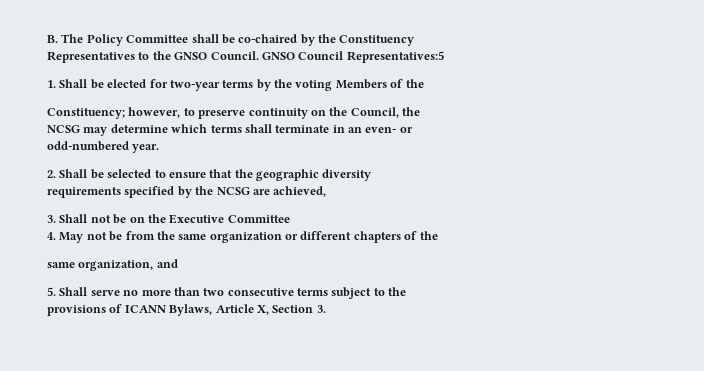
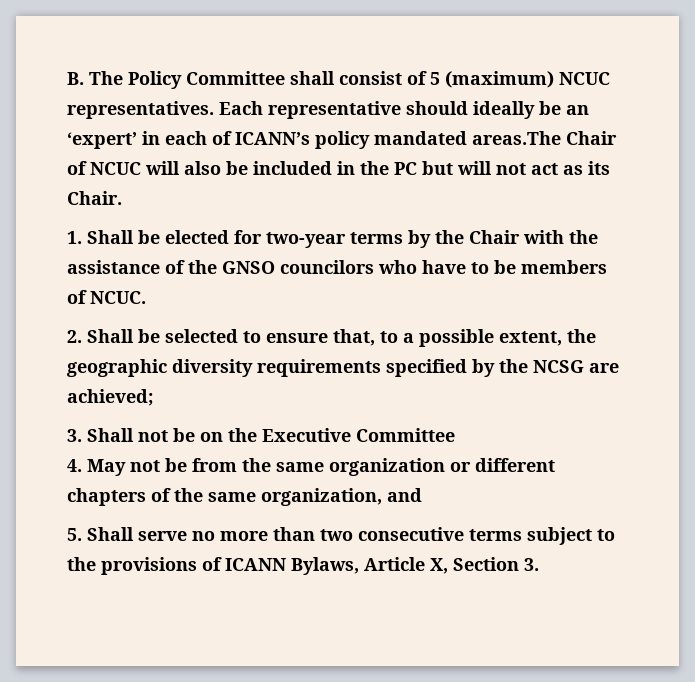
- B. The Policy Committee shall be co-chaired by the Constituency
- Representatives to the GNSO Council. GNSO Council Representatives:5
+ B. The Policy Committee shall consist of 5 (maximum) NCUC representatives. Each representative should ideally be an ‘expert’ in each of ICANN’s policy mandated areas.The Chair of NCUC will also be included in the PC but will not act as its Chair.
- 1. Shall be elected for two-year terms by the voting Members of the
- Constituency; however, to preserve continuity on the Council, the
- NCSG may determine which terms shall terminate in an even- or
- odd-numbered year.
+ 1. Shall be elected for two-year terms by the Chair with the assistance of the GNSO councilors who have to be members of NCUC.
- 2. Shall be selected to ensure that the geographic diversity
- requirements specified by the NCSG are achieved,
+ 2. Shall be selected to ensure that, to a possible extent, the geographic diversity requirements specified by the NCSG are achieved;
- 4. May not be from the same organization or different chapters of the
- same organization, and
+ 4. May not be from the same organization or different chapters of the same organization, and
- 5. Shall serve no more than two consecutive terms subject to the
- provisions of ICANN Bylaws, Article X, Section 3.
+ 5. Shall serve no more than two consecutive terms subject to the provisions of ICANN Bylaws, Article X, Section 3.

